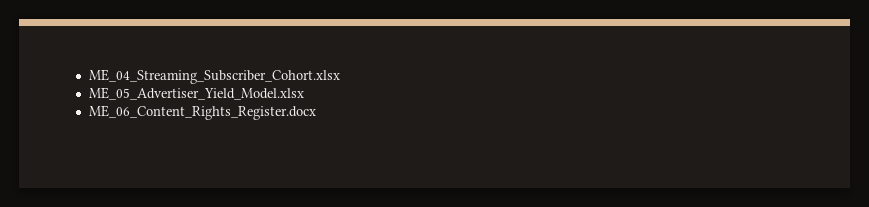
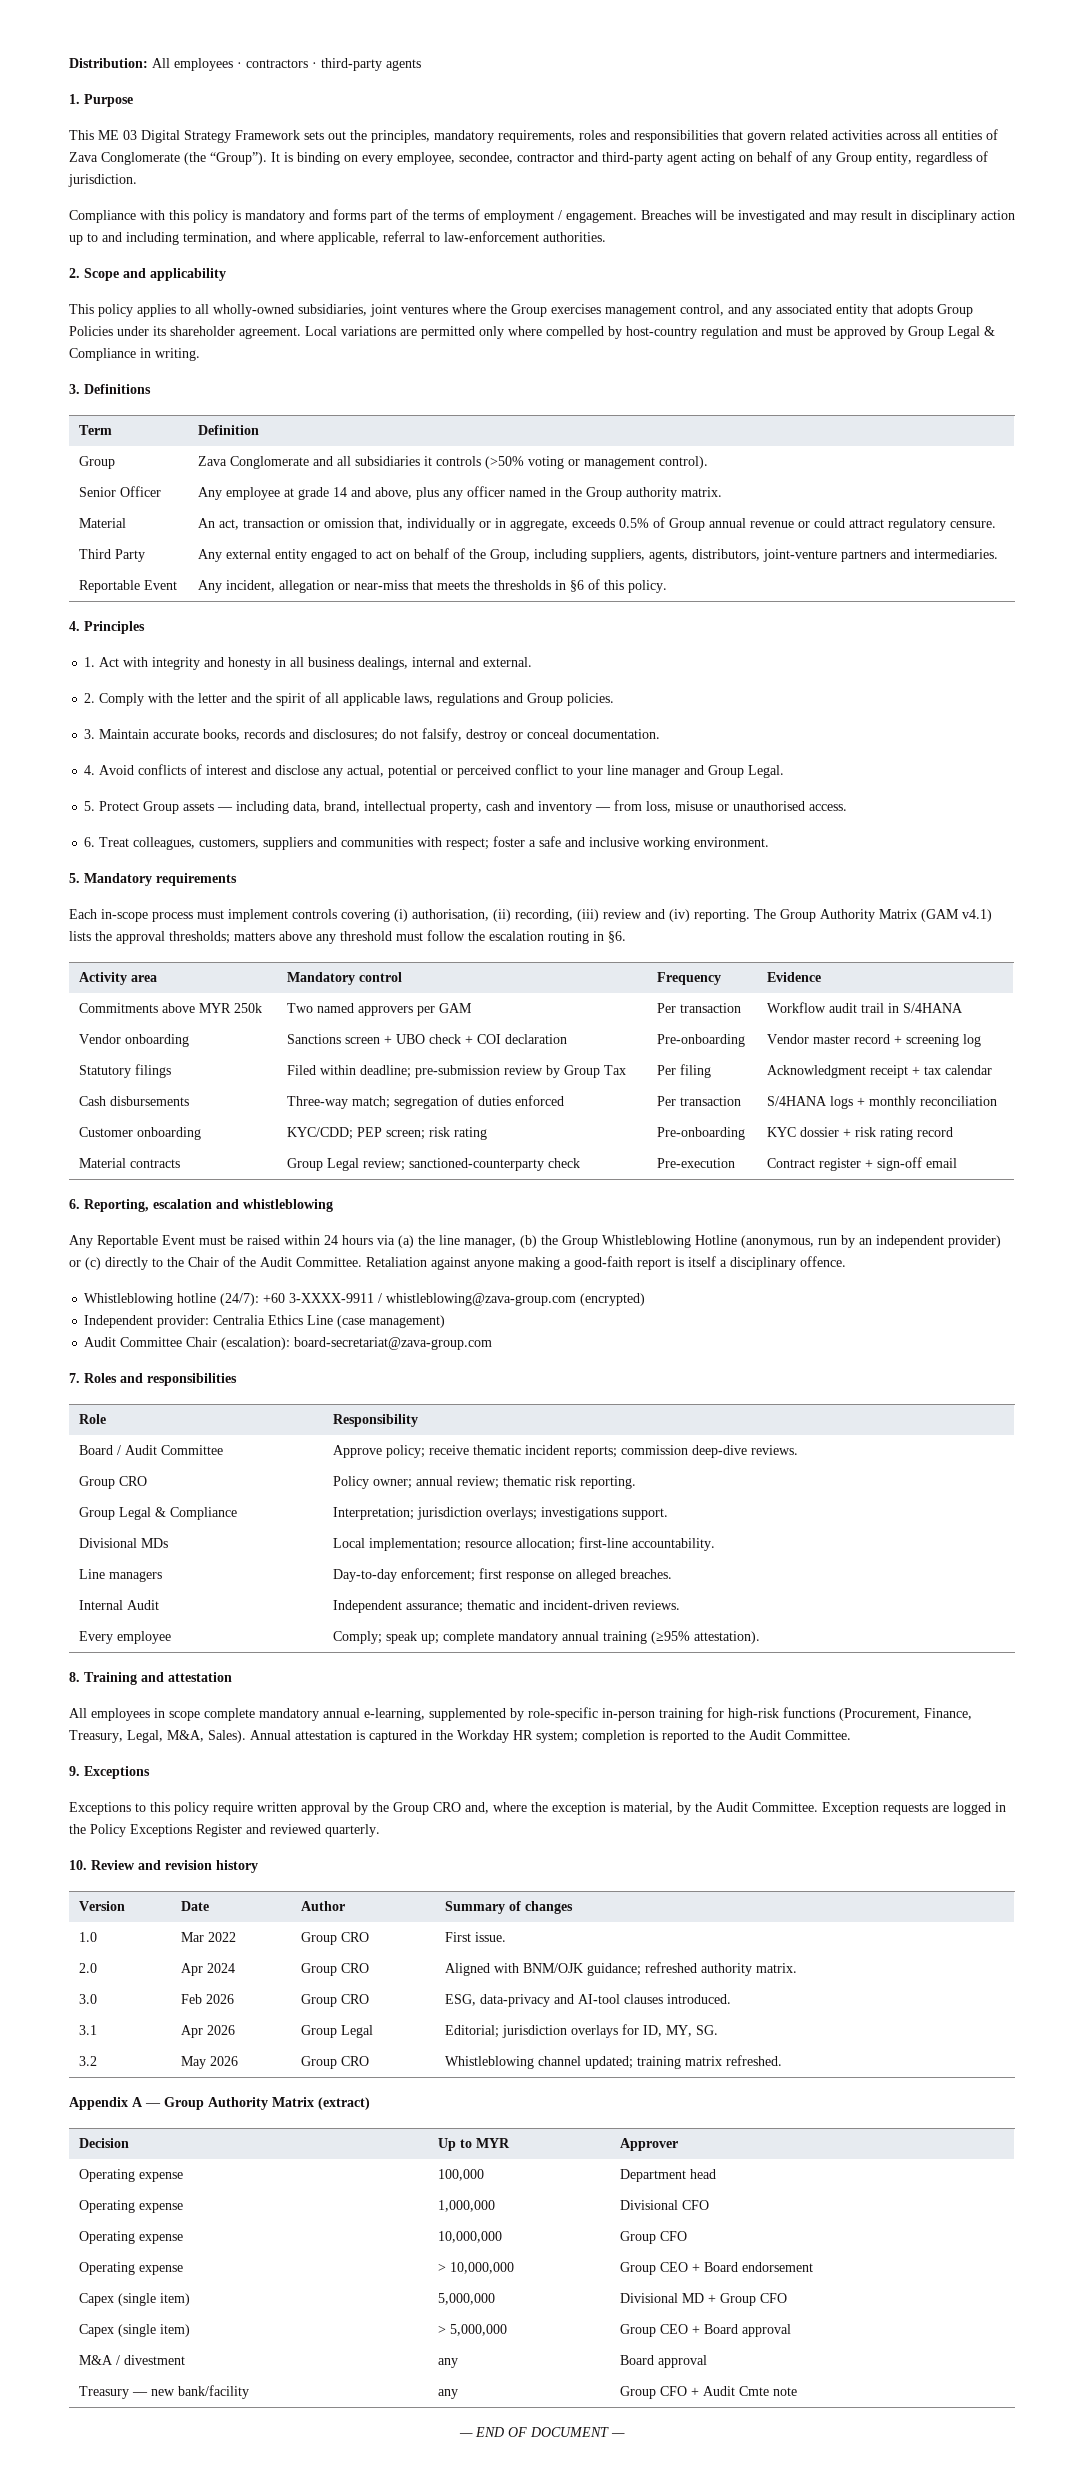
- ME_04_Streaming_Subscriber_Cohort.xlsx
- ME_05_Advertiser_Yield_Model.xlsx
- ME_06_Content_Rights_Register.docx
+ Distribution: All employees · contractors · third-party agents
+ 1. Purpose
+ This ME 03 Digital Strategy Framework sets out the principles, mandatory requirements, roles and responsibilities that govern related activities across all entities of Zava Conglomerate (the “Group”). It is binding on every employee, secondee, contractor and third-party agent acting on behalf of any Group entity, regardless of jurisdiction.
+ Compliance with this policy is mandatory and forms part of the terms of employment / engagement. Breaches will be investigated and may result in disciplinary action up to and including termination, and where applicable, referral to law-enforcement authorities.
+ 2. Scope and applicability
+ This policy applies to all wholly-owned subsidiaries, joint ventures where the Group exercises management control, and any associated entity that adopts Group Policies under its shareholder agreement. Local variations are permitted only where compelled by host-country regulation and must be approved by Group Legal & Compliance in writing.
+ 3. Definitions
+ Term | Definition
+ Group | Zava Conglomerate and all subsidiaries it controls (>50% voting or management control).
+ Senior Officer | Any employee at grade 14 and above, plus any officer named in the Group authority matrix.
+ Material | An act, transaction or omission that, individually or in aggregate, exceeds 0.5% of Group annual revenue or could attract regulatory censure.
+ Third Party | Any external entity engaged to act on behalf of the Group, including suppliers, agents, distributors, joint-venture partners and intermediaries.
+ Reportable Event | Any incident, allegation or near-miss that meets the thresholds in §6 of this policy.
+ 4. Principles
+ 1. Act with integrity and honesty in all business dealings, internal and external.
+ 2. Comply with the letter and the spirit of all applicable laws, regulations and Group policies.
+ 3. Maintain accurate books, records and disclosures; do not falsify, destroy or conceal documentation.
+ 4. Avoid conflicts of interest and disclose any actual, potential or perceived conflict to your line manager and Group Legal.
+ 5. Protect Group assets — including data, brand, intellectual property, cash and inventory — from loss, misuse or unauthorised access.
+ 6. Treat colleagues, customers, suppliers and communities with respect; foster a safe and inclusive working environment.
+ 5. Mandatory requirements
+ Each in-scope process must implement controls covering (i) authorisation, (ii) recording, (iii) review and (iv) reporting. The Group Authority Matrix (GAM v4.1) lists the approval thresholds; matters above any threshold must follow the escalation routing in §6.
+ Activity area | Mandatory control | Frequency | Evidence
+ Commitments above MYR 250k | Two named approvers per GAM | Per transaction | Workflow audit trail in S/4HANA
+ Vendor onboarding | Sanctions screen + UBO check + COI declaration | Pre-onboarding | Vendor master record + screening log
+ Statutory filings | Filed within deadline; pre-submission review by Group Tax | Per filing | Acknowledgment receipt + tax calendar
+ Cash disbursements | Three-way match; segregation of duties enforced | Per transaction | S/4HANA logs + monthly reconciliation
+ Customer onboarding | KYC/CDD; PEP screen; risk rating | Pre-onboarding | KYC dossier + risk rating record
+ Material contracts | Group Legal review; sanctioned-counterparty check | Pre-execution | Contract register + sign-off email
+ 6. Reporting, escalation and whistleblowing
+ Any Reportable Event must be raised within 24 hours via (a) the line manager, (b) the Group Whistleblowing Hotline (anonymous, run by an independent provider) or (c) directly to the Chair of the Audit Committee. Retaliation against anyone making a good-faith report is itself a disciplinary offence.
+ Whistleblowing hotline (24/7): +60 3-XXXX-9911 / whistleblowing@zava-group.com (encrypted)
+ Independent provider: Centralia Ethics Line (case management)
+ Audit Committee Chair (escalation): board-secretariat@zava-group.com
+ 7. Roles and responsibilities
+ Role | Responsibility
+ Board / Audit Committee | Approve policy; receive thematic incident reports; commission deep-dive reviews.
+ Group CRO | Policy owner; annual review; thematic risk reporting.
+ Group Legal & Compliance | Interpretation; jurisdiction overlays; investigations support.
+ Divisional MDs | Local implementation; resource allocation; first-line accountability.
+ Line managers | Day-to-day enforcement; first response on alleged breaches.
+ Internal Audit | Independent assurance; thematic and incident-driven reviews.
+ Every employee | Comply; speak up; complete mandatory annual training (≥95% attestation).
+ 8. Training and attestation
+ All employees in scope complete mandatory annual e-learning, supplemented by role-specific in-person training for high-risk functions (Procurement, Finance, Treasury, Legal, M&A, Sales). Annual attestation is captured in the Workday HR system; completion is reported to the Audit Committee.
+ 9. Exceptions
+ Exceptions to this policy require written approval by the Group CRO and, where the exception is material, by the Audit Committee. Exception requests are logged in the Policy Exceptions Register and reviewed quarterly.
+ 10. Review and revision history
+ Version | Date | Author | Summary of changes
+ 1.0 | Mar 2022 | Group CRO | First issue.
+ 2.0 | Apr 2024 | Group CRO | Aligned with BNM/OJK guidance; refreshed authority matrix.
+ 3.0 | Feb 2026 | Group CRO | ESG, data-privacy and AI-tool clauses introduced.
+ 3.1 | Apr 2026 | Group Legal | Editorial; jurisdiction overlays for ID, MY, SG.
+ 3.2 | May 2026 | Group CRO | Whistleblowing channel updated; training matrix refreshed.
+ Appendix A — Group Authority Matrix (extract)
+ Decision | Up to MYR | Approver
+ Operating expense | 100,000 | Department head
+ Operating expense | 1,000,000 | Divisional CFO
+ Operating expense | 10,000,000 | Group CFO
+ Operating expense | > 10,000,000 | Group CEO + Board endorsement
+ Capex (single item) | 5,000,000 | Divisional MD + Group CFO
+ Capex (single item) | > 5,000,000 | Group CEO + Board approval
+ M&A / divestment | any | Board approval
+ Treasury — new bank/facility | any | Group CFO + Audit Cmte note
+ — END OF DOCUMENT —

